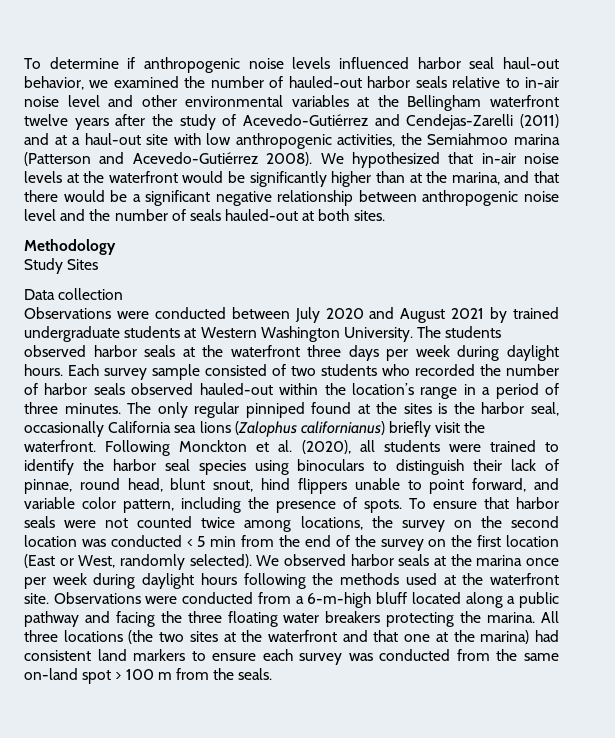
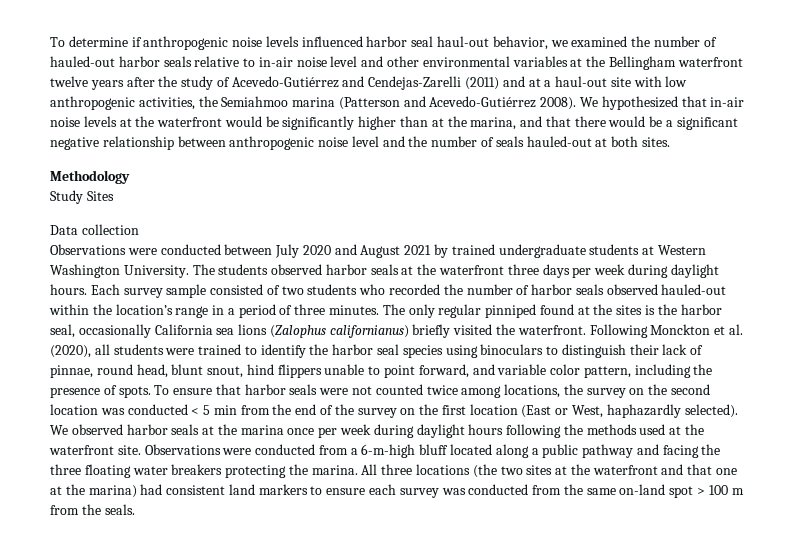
- The only regular pinniped found at the sites is the harbor seal, occasionally California sea lions (Zalophus californianus) briefly visit the waterfront.
+ The only regular pinniped found at the sites is the harbor seal, occasionally California sea lions (Zalophus californianus) briefly visited the waterfront.
- To ensure that harbor seals were not counted twice among locations, the survey on the second location was conducted < 5 min from the end of the survey on the first location (East or West, randomly selected).
+ To ensure that harbor seals were not counted twice among locations, the survey on the second location was conducted < 5 min from the end of the survey on the first location (East or West, haphazardly selected).

